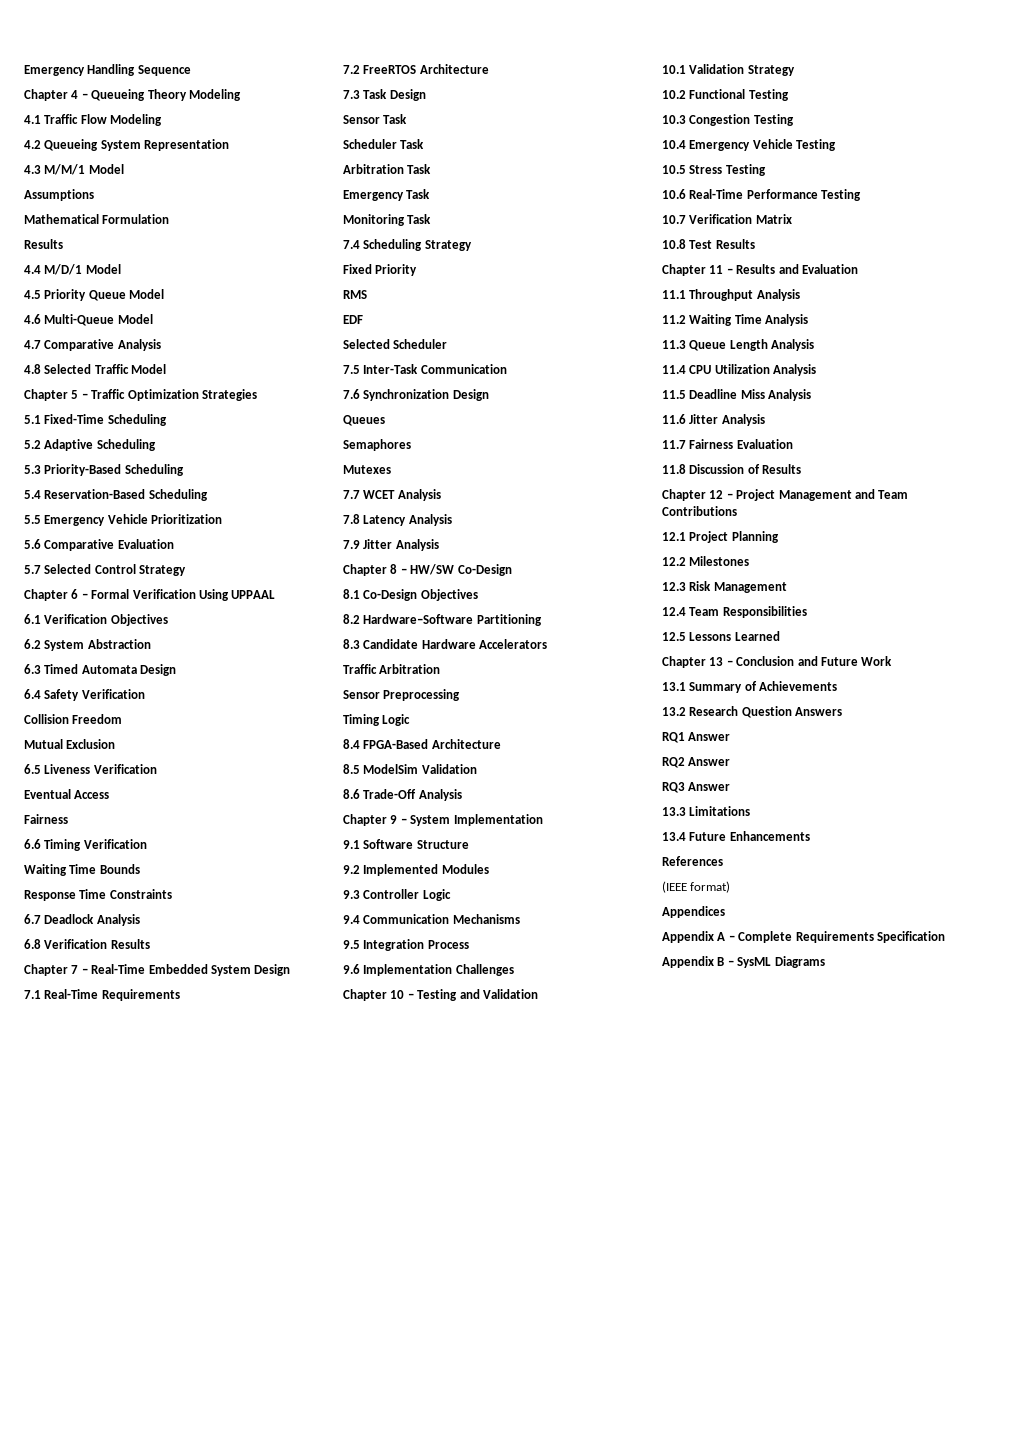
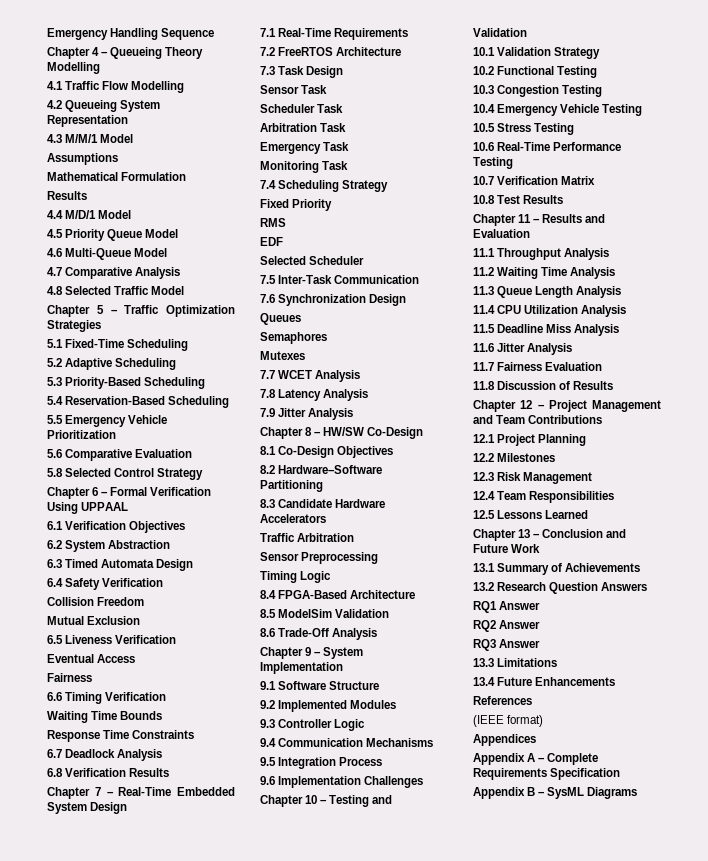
- Chapter 4 – Queueing Theory Modeling
+ Chapter 4 – Queueing Theory Modelling
- 4.1 Traffic Flow Modeling
+ 4.1 Traffic Flow Modelling
- 5.7 Selected Control Strategy
+ 5.8 Selected Control Strategy

